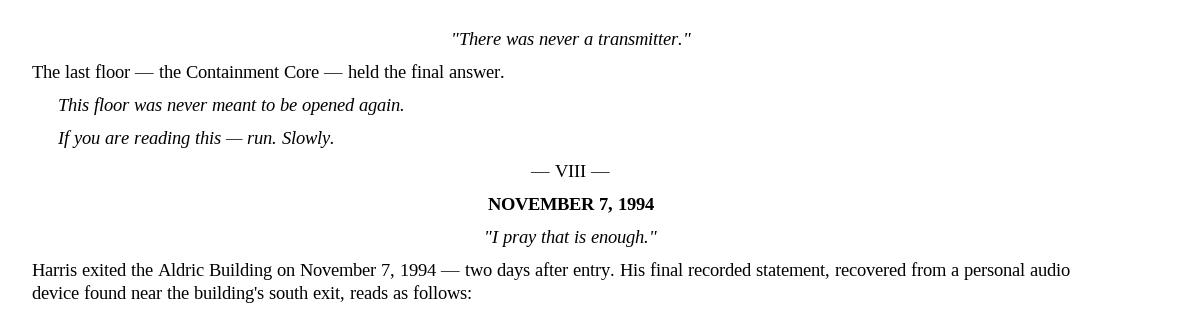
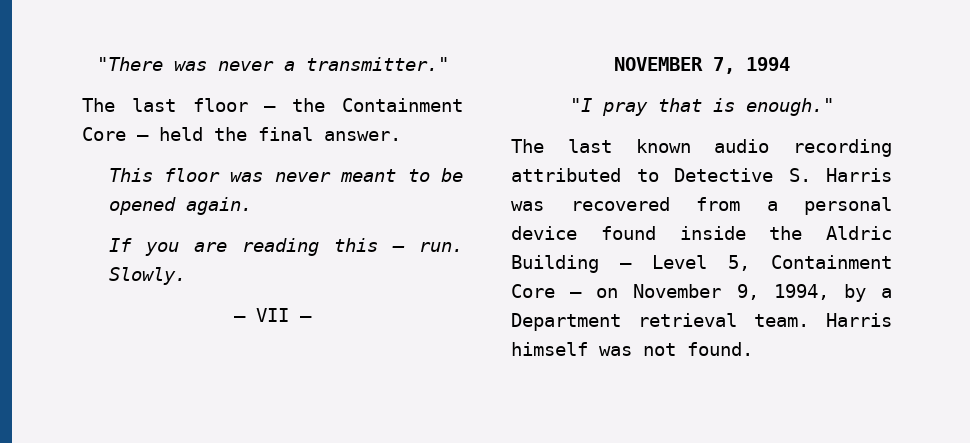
- — VIII —
+ — VII —
- Harris exited the Aldric Building on November 7, 1994 — two days after entry. His final recorded statement, recovered from a personal audio device found near the building's south exit, reads as follows:
+ The last known audio recording attributed to Detective S. Harris was recovered from a personal device found inside the Aldric Building — Level 5, Containment Core — on November 9, 1994, by a Department retrieval team. Harris himself was not found.

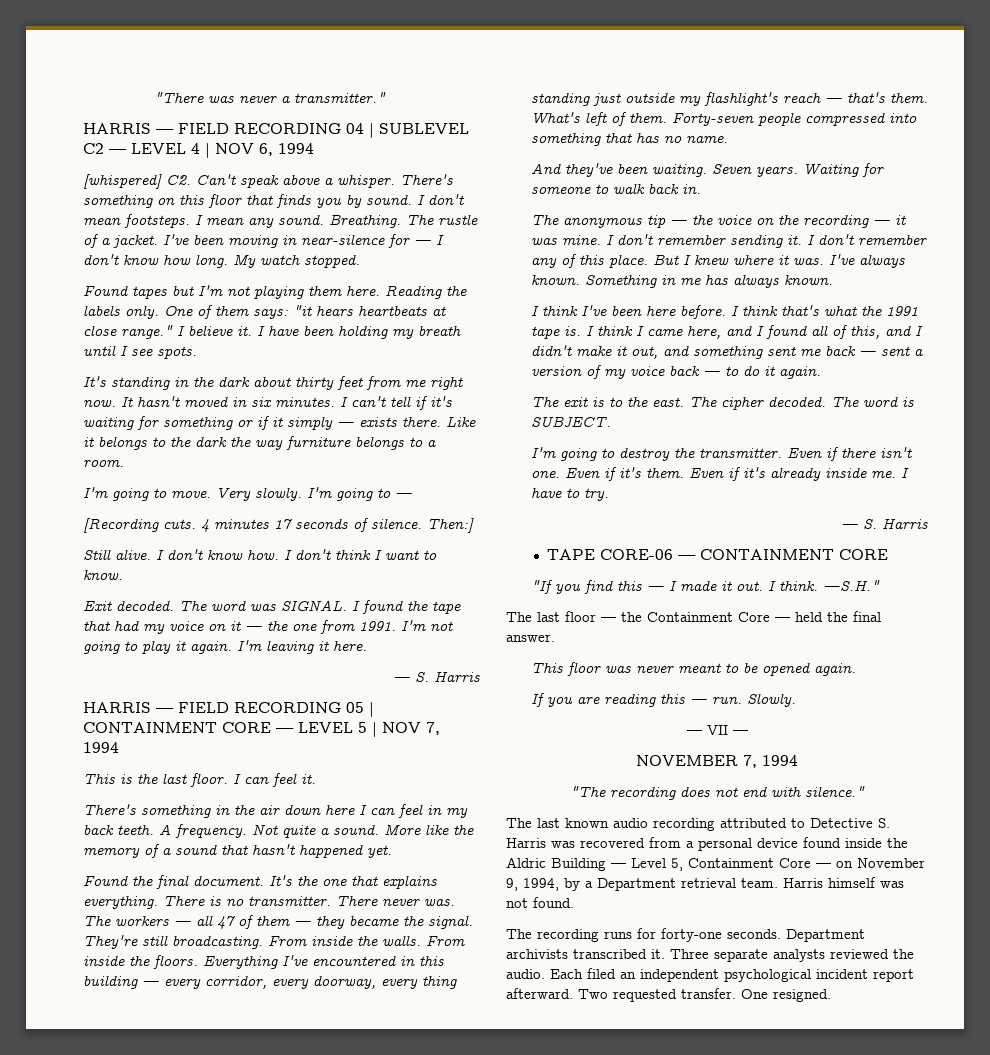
+ HARRIS — FIELD RECORDING 04 | SUBLEVEL C2 — LEVEL 4 | NOV 6, 1994
+ [whispered] C2. Can't speak above a whisper. There's something on this floor that finds you by sound. I don't mean footsteps. I mean any sound. Breathing. The rustle of a jacket. I've been moving in near-silence for — I don't know how long. My watch stopped.
+ Found tapes but I'm not playing them here. Reading the labels only. One of them says: "it hears heartbeats at close range." I believe it. I have been holding my breath until I see spots.
+ It's standing in the dark about thirty feet from me right now. It hasn't moved in six minutes. I can't tell if it's waiting for something or if it simply — exists there. Like it belongs to the dark the way furniture belongs to a room.
+ I'm going to move. Very slowly. I'm going to —
+ [Recording cuts. 4 minutes 17 seconds of silence. Then:]
+ Still alive. I don't know how. I don't think I want to know.
+ Exit decoded. The word was SIGNAL. I found the tape that had my voice on it — the one from 1991. I'm not going to play it again. I'm leaving it here.
+ — S. Harris
+ HARRIS — FIELD RECORDING 05 | CONTAINMENT CORE — LEVEL 5 | NOV 7, 1994
+ This is the last floor. I can feel it.
+ There's something in the air down here I can feel in my back teeth. A frequency. Not quite a sound. More like the memory of a sound that hasn't happened yet.
+ Found the final document. It's the one that explains everything. There is no transmitter. There never was. The workers — all 47 of them — they became the signal. They're still broadcasting. From inside the walls. From inside the floors. Everything I've encountered in this building — every corridor, every doorway, every thing standing just outside my flashlight's reach — that's them. What's left of them. Forty-seven people compressed into something that has no name.
+ And they've been waiting. Seven years. Waiting for someone to walk back in.
+ The anonymous tip — the voice on the recording — it was mine. I don't remember sending it. I don't remember any of this place. But I knew where it was. I've always known. Something in me has always known.
+ I think I've been here before. I think that's what the 1991 tape is. I think I came here, and I found all of this, and I didn't make it out, and something sent me back — sent a version of my voice back — to do it again.
+ The exit is to the east. The cipher decoded. The word is SUBJECT.
+ I'm going to destroy the transmitter. Even if there isn't one. Even if it's them. Even if it's already inside me. I have to try.
+ — S. Harris
+ TAPE CORE-06 — CONTAINMENT CORE
+ "If you find this — I made it out. I think. —S.H."
- "I pray that is enough."
+ "The recording does not end with silence."
+ The recording runs for forty-one seconds. Department archivists transcribed it. Three separate analysts reviewed the audio. Each filed an independent psychological incident report afterward. Two requested transfer. One resigned.

